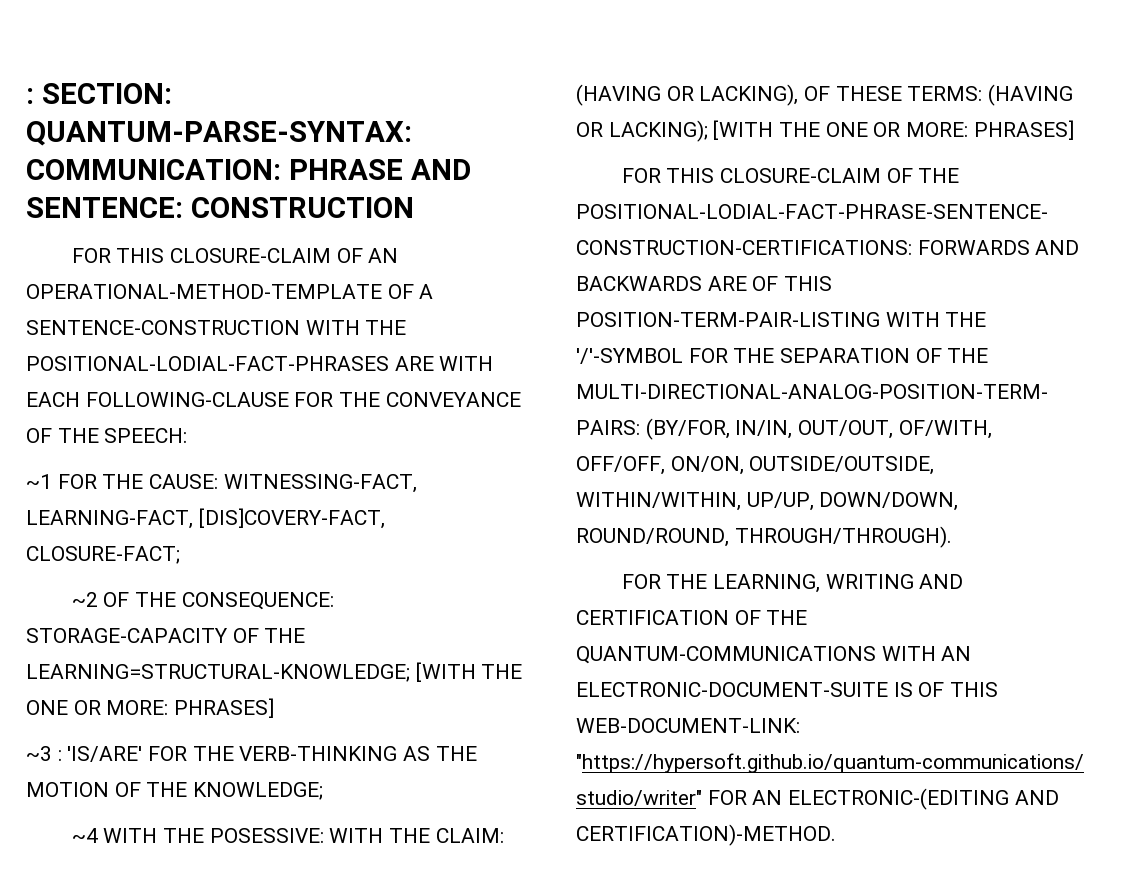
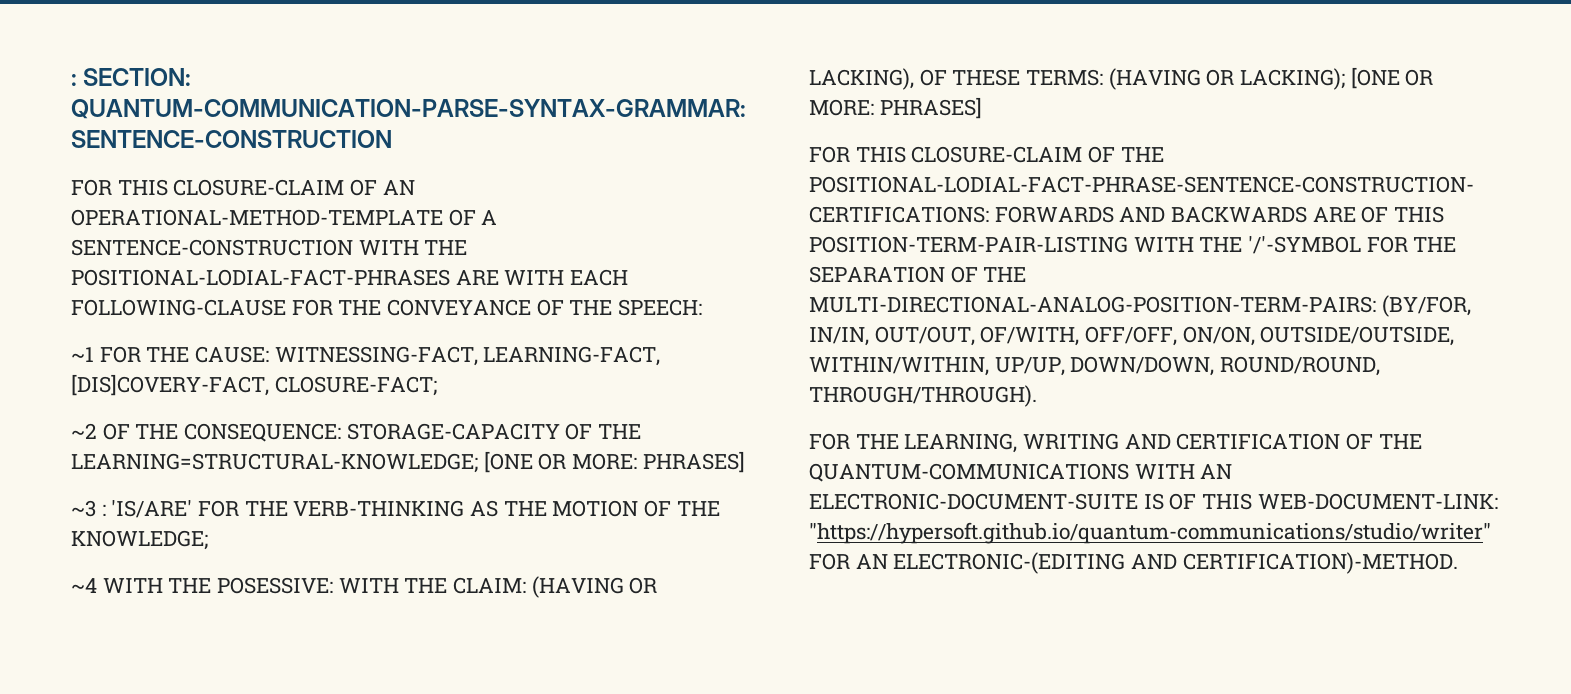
- : SECTION: QUANTUM-PARSE-SYNTAX: COMMUNICATION: PHRASE AND SENTENCE: CONSTRUCTION
+ : SECTION: QUANTUM-COMMUNICATION-PARSE-SYNTAX-GRAMMAR: SENTENCE-CONSTRUCTION
- ~2 OF THE CONSEQUENCE: STORAGE-CAPACITY OF THE LEARNING=STRUCTURAL-KNOWLEDGE; [WITH THE ONE OR MORE: PHRASES]
+ ~2 OF THE CONSEQUENCE: STORAGE-CAPACITY OF THE LEARNING=STRUCTURAL-KNOWLEDGE; [ONE OR MORE: PHRASES]
- ~4 WITH THE POSESSIVE: WITH THE CLAIM: (HAVING OR LACKING), OF THESE TERMS: (HAVING OR LACKING); [WITH THE ONE OR MORE: PHRASES]
+ ~4 WITH THE POSESSIVE: WITH THE CLAIM: (HAVING OR LACKING), OF THESE TERMS: (HAVING OR LACKING); [ONE OR MORE: PHRASES]

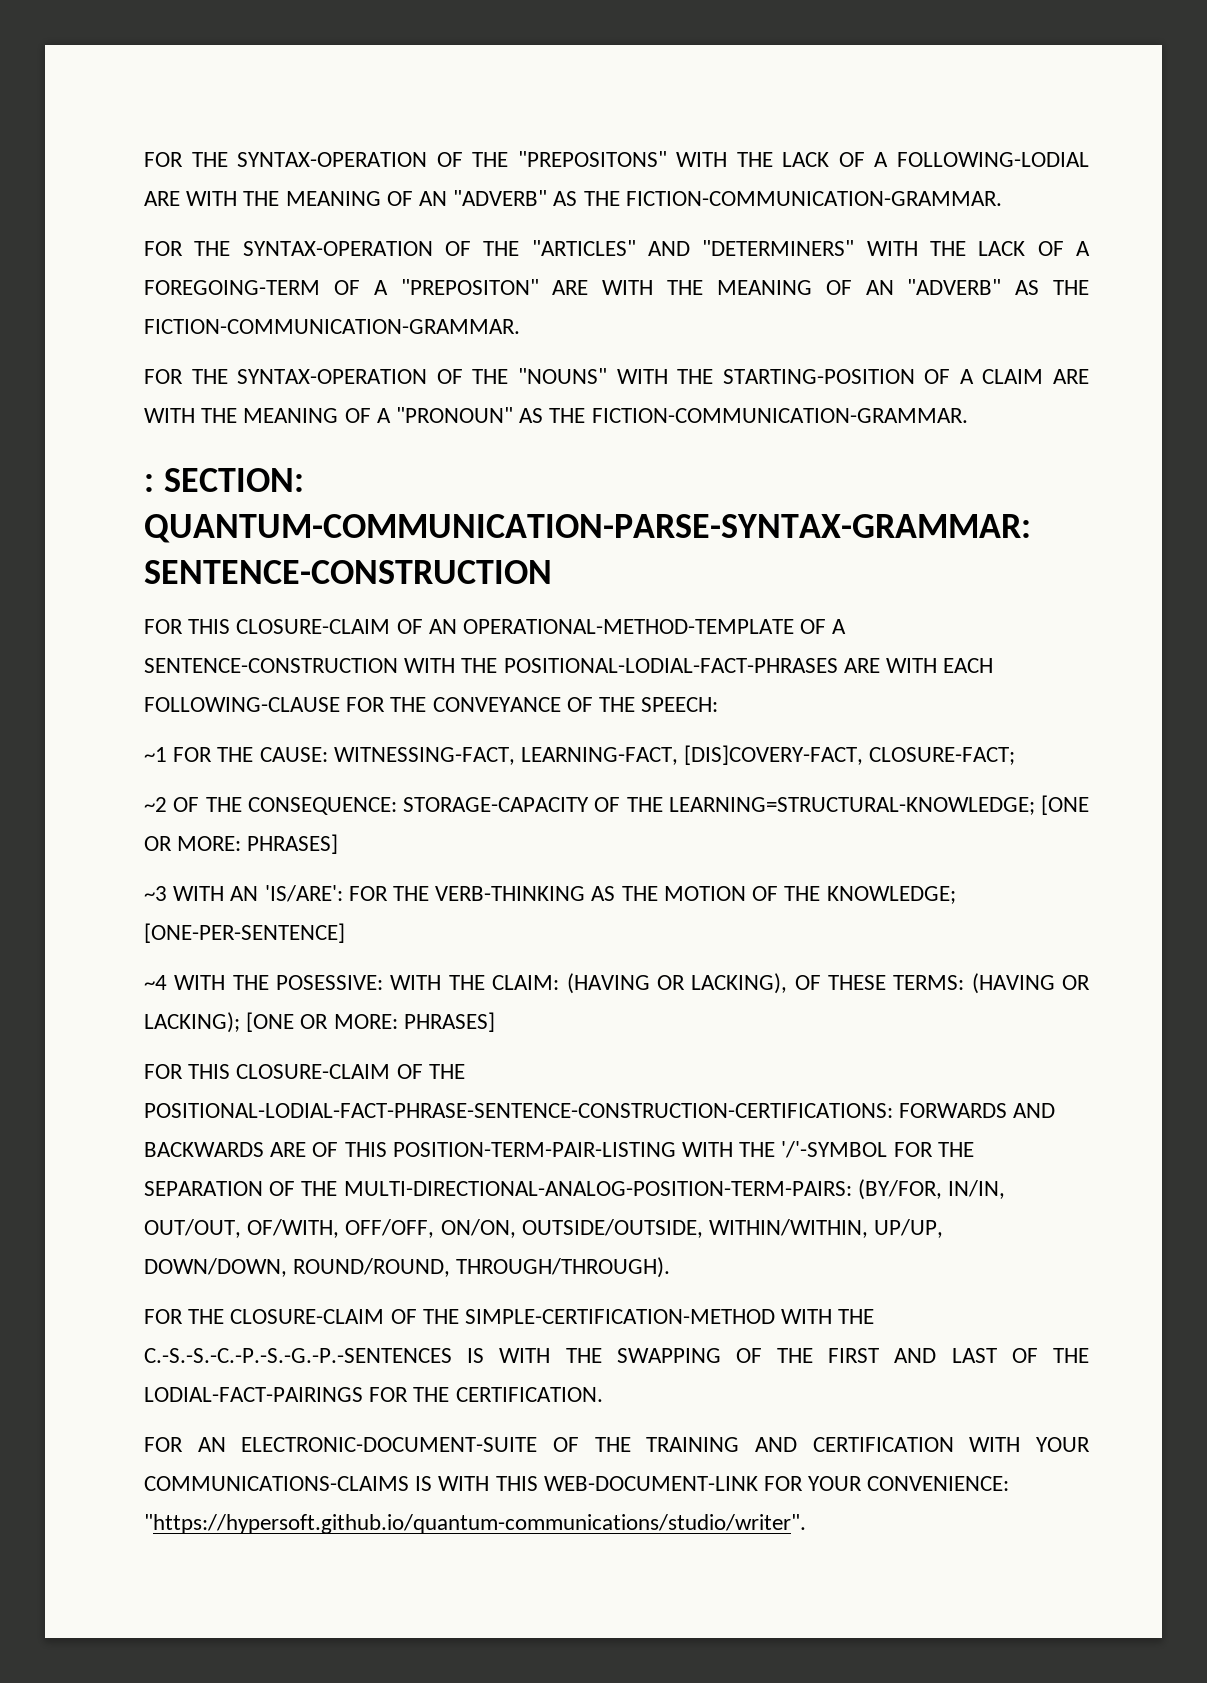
+ FOR THE SYNTAX-OPERATION OF THE "PREPOSITONS" WITH THE LACK OF A FOLLOWING-LODIAL ARE WITH THE MEANING OF AN "ADVERB" AS THE FICTION-COMMUNICATION-GRAMMAR.
+ FOR THE SYNTAX-OPERATION OF THE "ARTICLES" AND "DETERMINERS" WITH THE LACK OF A FOREGOING-TERM OF A "PREPOSITON" ARE WITH THE MEANING OF AN "ADVERB" AS THE FICTION-COMMUNICATION-GRAMMAR.
+ FOR THE SYNTAX-OPERATION OF THE "NOUNS" WITH THE STARTING-POSITION OF A CLAIM ARE WITH THE MEANING OF A "PRONOUN" AS THE FICTION-COMMUNICATION-GRAMMAR.
- ~3 : 'IS/ARE' FOR THE VERB-THINKING AS THE MOTION OF THE KNOWLEDGE;
+ ~3 WITH AN 'IS/ARE': FOR THE VERB-THINKING AS THE MOTION OF THE KNOWLEDGE; [ONE-PER-SENTENCE]
- FOR THE LEARNING, WRITING AND CERTIFICATION OF THE QUANTUM-COMMUNICATIONS WITH AN ELECTRONIC-DOCUMENT-SUITE IS OF THIS WEB-DOCUMENT-LINK: "https://hypersoft.github.io/quantum-communications/studio/writer" FOR AN ELECTRONIC-(EDITING AND CERTIFICATION)-METHOD.
+ FOR THE CLOSURE-CLAIM OF THE SIMPLE-CERTIFICATION-METHOD WITH THE C.-S.-S.-C.-P.-S.-G.-P.-SENTENCES IS WITH THE SWAPPING OF THE FIRST AND LAST OF THE LODIAL-FACT-PAIRINGS FOR THE CERTIFICATION.
+ FOR AN ELECTRONIC-DOCUMENT-SUITE OF THE TRAINING AND CERTIFICATION WITH YOUR COMMUNICATIONS-CLAIMS IS WITH THIS WEB-DOCUMENT-LINK FOR YOUR CONVENIENCE: "https://hypersoft.github.io/quantum-communications/studio/writer".

